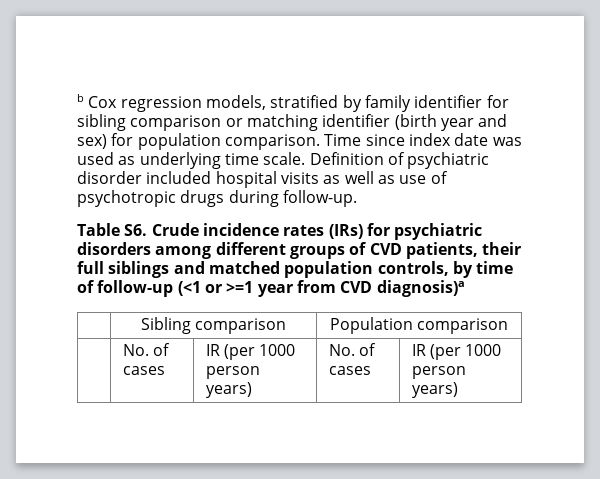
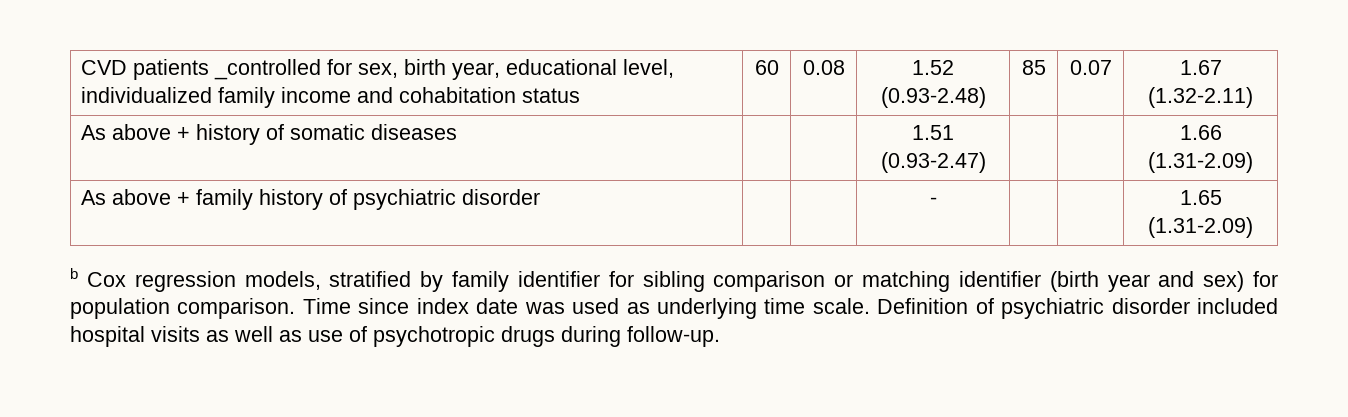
+ CVD patients _controlled for sex, birth year, educational level, individualized family income and cohabitation status | 60 | 0.08 | 1.52 (0.93-2.48) | 85 | 0.07 | 1.67 (1.32-2.11)
+ As above + history of somatic diseases | | | 1.51 (0.93-2.47) | | | 1.66 (1.31-2.09)
+ As above + family history of psychiatric disorder | | | - | | | 1.65 (1.31-2.09)
- Table S6. Crude incidence rates (IRs) for psychiatric disorders among different groups of CVD patients, their full siblings and matched population controls, by time of follow-up (<1 or >=1 year from CVD diagnosis)a
- | Sibling comparison | Population comparison
- | No. of cases | IR (per 1000 person years) | No. of cases | IR (per 1000 person years)

